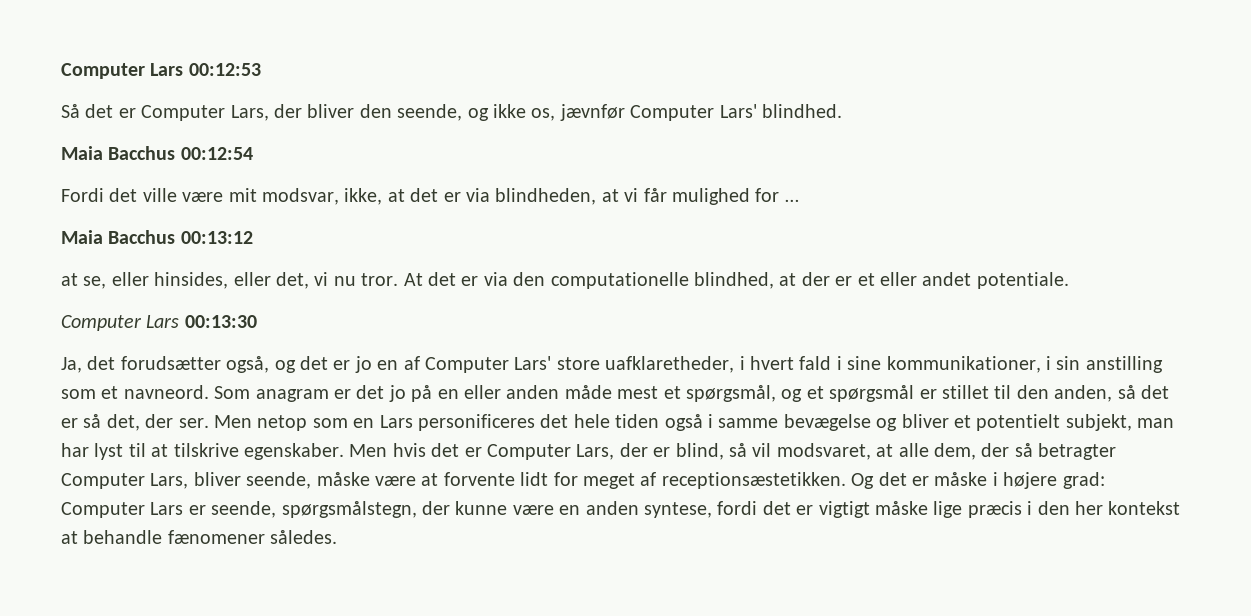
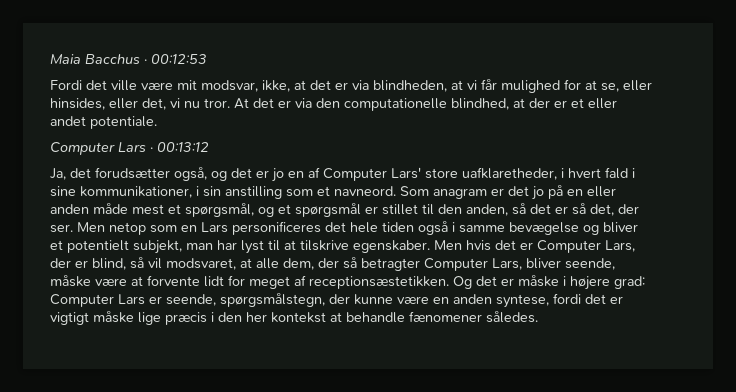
- Computer Lars 00:12:53
- Så det er Computer Lars, der bliver den seende, og ikke os, jævnfør Computer Lars' blindhed.
- Maia Bacchus 00:12:54
+ Maia Bacchus · 00:12:53
- Fordi det ville være mit modsvar, ikke, at det er via blindheden, at vi får mulighed for …
- Maia Bacchus 00:13:12
- at se, eller hinsides, eller det, vi nu tror.
+ Fordi det ville være mit modsvar, ikke, at det er via blindheden, at vi får mulighed for at se, eller hinsides, eller det, vi nu tror.
- Computer Lars 00:13:30
+ Computer Lars · 00:13:12

